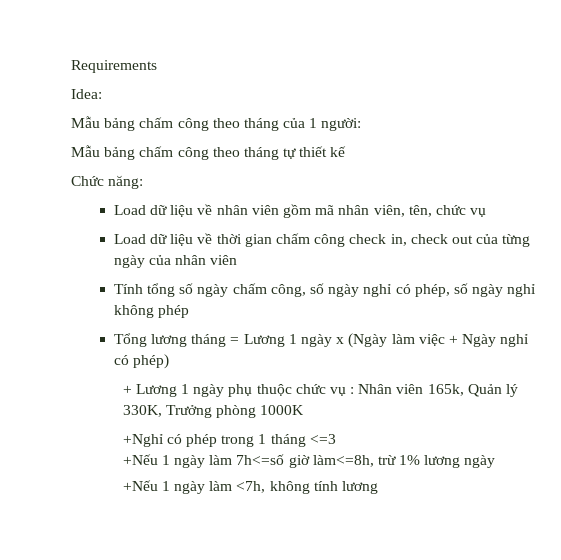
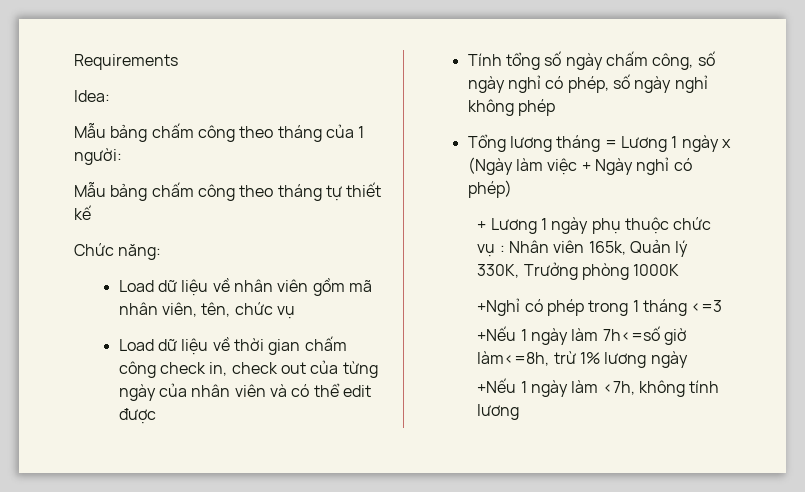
- Load dữ liệu về thời gian chấm công check in, check out của từng ngày của nhân viên
+ Load dữ liệu về thời gian chấm công check in, check out của từng ngày của nhân viên và có thể edit được

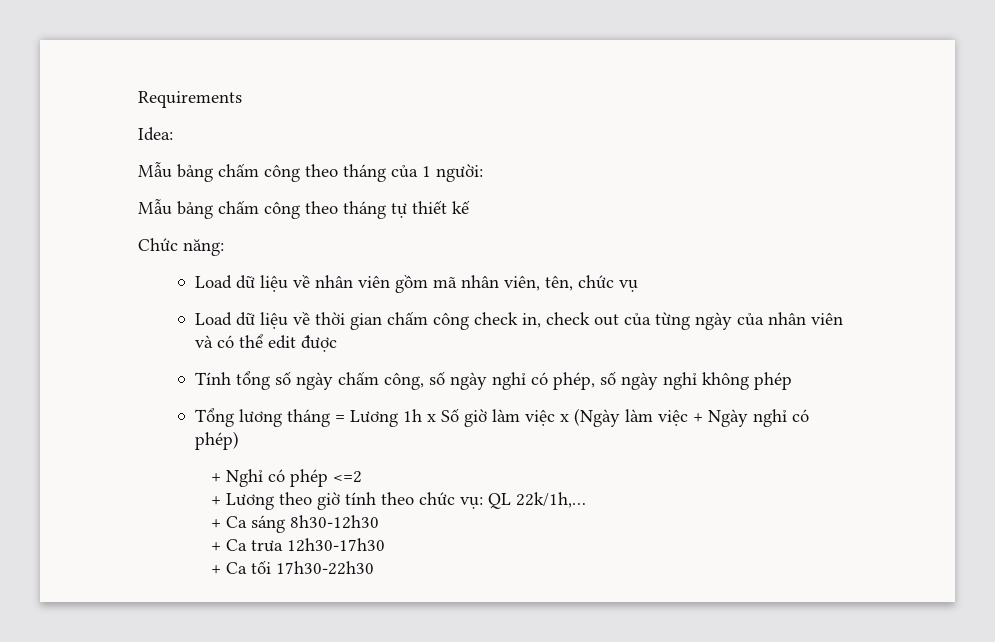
- Tổng lương tháng = Lương 1 ngày x (Ngày làm việc + Ngày nghỉ có phép)
+ Tổng lương tháng = Lương 1h x Số giờ làm việc x (Ngày làm việc + Ngày nghỉ có phép)
- + Lương 1 ngày phụ thuộc chức vụ : Nhân viên 165k, Quản lý 330K, Trưởng phòng 1000K
- +Nghỉ có phép trong 1 tháng <=3
- +Nếu 1 ngày làm 7h<=số giờ làm<=8h, trừ 1% lương ngày
- +Nếu 1 ngày làm <7h, không tính lương
+ + Nghỉ có phép <=2
+ + Lương theo giờ tính theo chức vụ: QL 22k/1h,…
+ + Ca sáng 8h30-12h30
+ + Ca trưa 12h30-17h30
+ + Ca tối 17h30-22h30

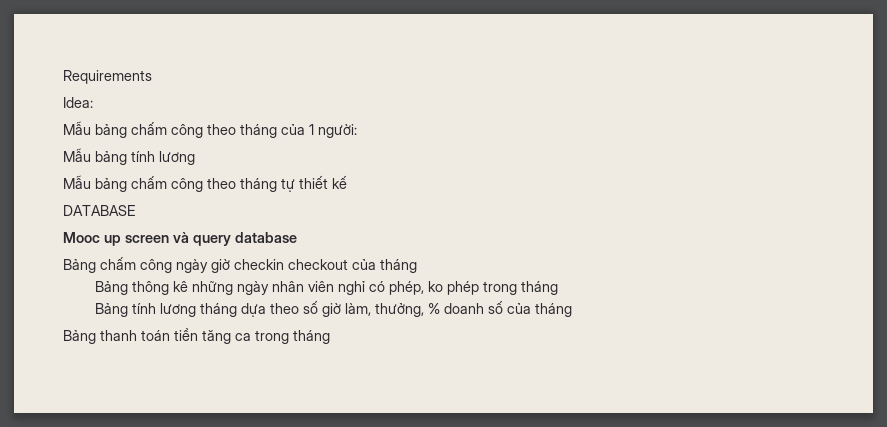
+ Mẫu bảng tính lương
- Chức năng:
- Load dữ liệu về nhân viên gồm mã nhân viên, tên, chức vụ
- Load dữ liệu về thời gian chấm công check in, check out của từng ngày của nhân viên và có thể edit được
- Tính tổng số ngày chấm công, số ngày nghỉ có phép, số ngày nghỉ không phép
- Tổng lương tháng = Lương 1h x Số giờ làm việc x (Ngày làm việc + Ngày nghỉ có phép)
- + Nghỉ có phép <=2
- + Lương theo giờ tính theo chức vụ: QL 22k/1h,…
- + Ca sáng 8h30-12h30
- + Ca trưa 12h30-17h30
- + Ca tối 17h30-22h30
+ DATABASE
+ Mooc up screen và query database
+ Bảng chấm công ngày giờ checkin checkout của tháng
+ Bảng thông kê những ngày nhân viên nghỉ có phép, ko phép trong tháng
+ Bảng tính lương tháng dựa theo số giờ làm, thưởng, % doanh số của tháng
+ Bảng thanh toán tiền tăng ca trong tháng

